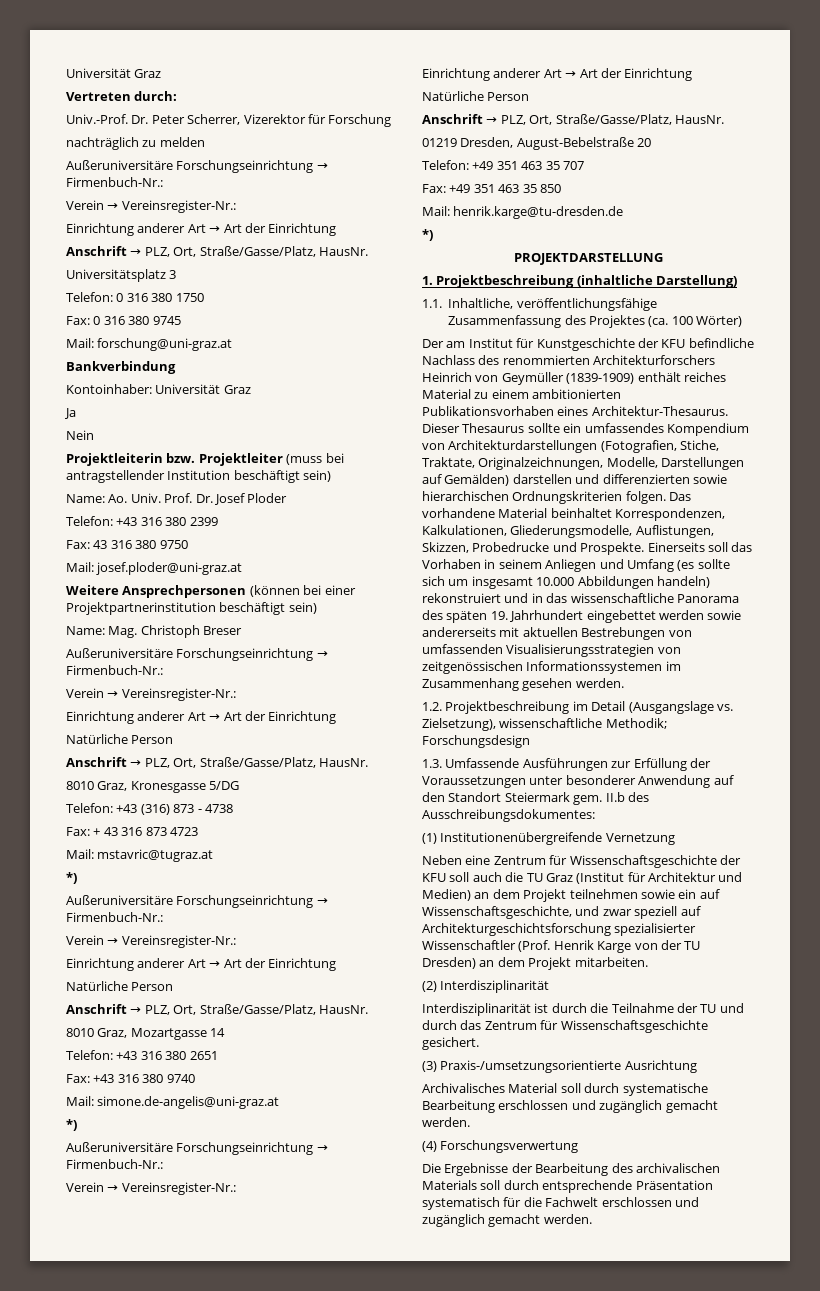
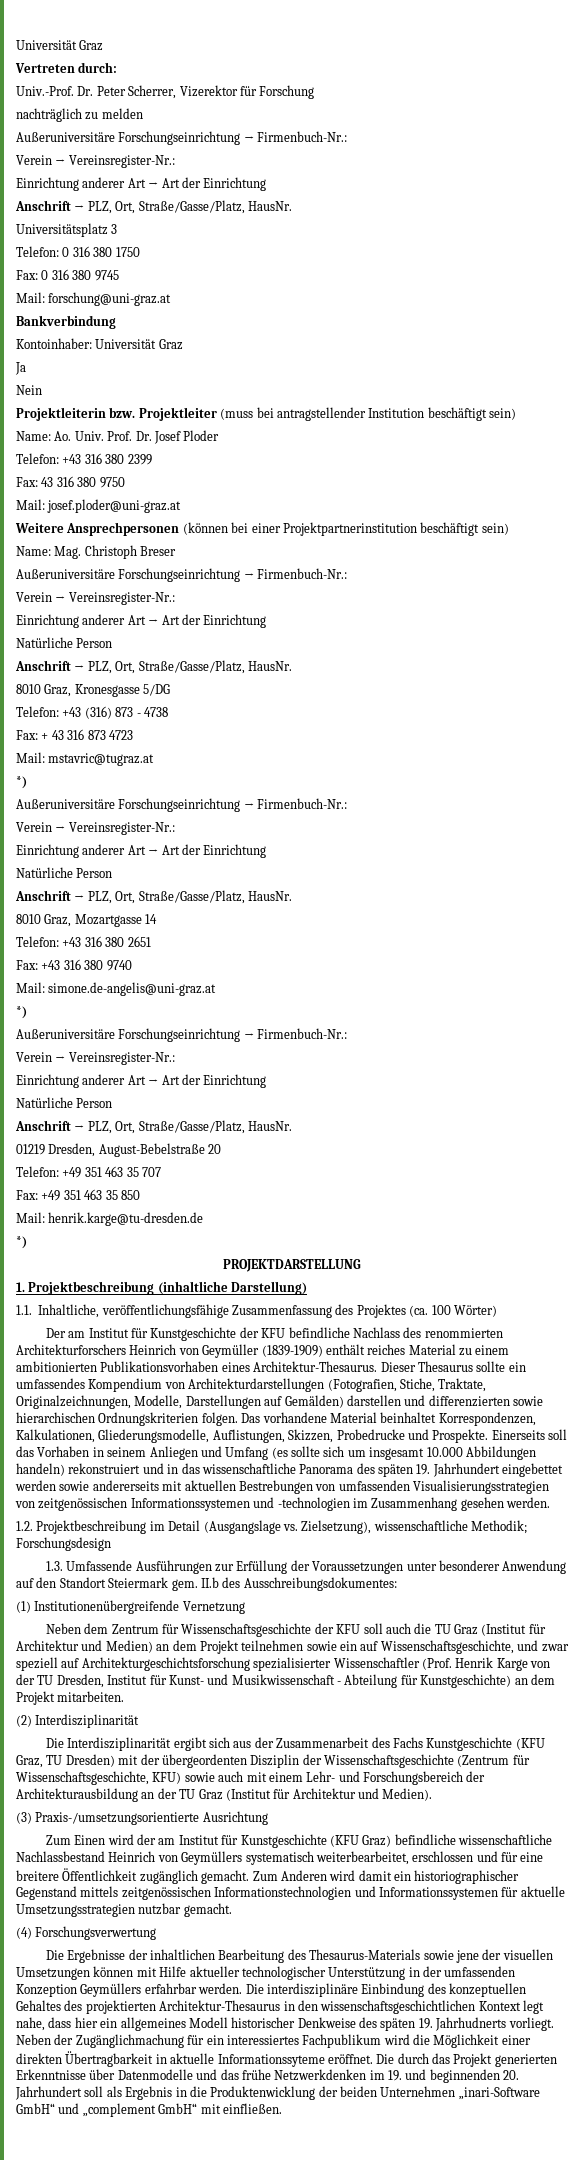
- Einerseits soll das Vorhaben in seinem Anliegen und Umfang (es sollte sich um insgesamt 10.000 Abbildungen handeln) rekonstruiert und in das wissenschaftliche Panorama des späten 19. Jahrhundert eingebettet werden sowie andererseits mit aktuellen Bestrebungen von umfassenden Visualisierungsstrategien von zeitgenössischen Informationssystemen im Zusammenhang gesehen werden.
+ Einerseits soll das Vorhaben in seinem Anliegen und Umfang (es sollte sich um insgesamt 10.000 Abbildungen handeln) rekonstruiert und in das wissenschaftliche Panorama des späten 19. Jahrhundert eingebettet werden sowie andererseits mit aktuellen Bestrebungen von umfassenden Visualisierungsstrategien von zeitgenössischen Informationssystemen und -technologien im Zusammenhang gesehen werden.
- Neben eine Zentrum für Wissenschaftsgeschichte der KFU soll auch die TU Graz (Institut für Architektur und Medien) an dem Projekt teilnehmen sowie ein auf Wissenschaftsgeschichte, und zwar speziell auf Architekturgeschichtsforschung spezialisierter Wissenschaftler (Prof. Henrik Karge von der TU Dresden) an dem Projekt mitarbeiten.
+ Neben dem Zentrum für Wissenschaftsgeschichte der KFU soll auch die TU Graz (Institut für Architektur und Medien) an dem Projekt teilnehmen sowie ein auf Wissenschaftsgeschichte, und zwar speziell auf Architekturgeschichtsforschung spezialisierter Wissenschaftler (Prof. Henrik Karge von der TU Dresden, Institut für Kunst- und Musikwissenschaft - Abteilung für Kunstgeschichte) an dem Projekt mitarbeiten.
- Interdisziplinarität ist durch die Teilnahme der TU und durch das Zentrum für Wissenschaftsgeschichte gesichert.
+ Die Interdisziplinarität ergibt sich aus der Zusammenarbeit des Fachs Kunstgeschichte (KFU Graz, TU Dresden) mit der übergeordenten Disziplin der Wissenschaftsgeschichte (Zentrum für Wissenschaftsgeschichte, KFU) sowie auch mit einem Lehr- und Forschungsbereich der Architekturausbildung an der TU Graz (Institut für Architektur und Medien).
  (3) Praxis-/umsetzungsorientierte Ausrichtung
- Archivalisches Material soll durch systematische Bearbeitung erschlossen und zugänglich gemacht werden.
+ Zum Einen wird der am Institut für Kunstgeschichte (KFU Graz) befindliche wissenschaftliche Nachlassbestand Heinrich von Geymüllers systematisch weiterbearbeitet, erschlossen und für eine breitere Öffentlichkeit zugänglich gemacht. Zum Anderen wird damit ein historiographischer Gegenstand mittels zeitgenössischen Informationstechnologien und Informationssystemen für aktuelle Umsetzungsstrategien nutzbar gemacht.
- Die Ergebnisse der Bearbeitung des archivalischen Materials soll durch entsprechende Präsentation systematisch für die Fachwelt erschlossen und zugänglich gemacht werden.
+ Die Ergebnisse der inhaltlichen Bearbeitung des Thesaurus-Materials sowie jene der visuellen Umsetzungen können mit Hilfe aktueller technologischer Unterstützung in der umfassenden Konzeption Geymüllers erfahrbar werden. Die interdisziplinäre Einbindung des konzeptuellen Gehaltes des projektierten Architektur-Thesaurus in den wissenschaftsgeschichtlichen Kontext legt nahe, dass hier ein allgemeines Modell historischer Denkweise des späten 19. Jahrhudnerts vorliegt. Neben der Zugänglichmachung für ein interessiertes Fachpublikum wird die Möglichkeit einer direkten Übertragbarkeit in aktuelle Informationssyteme eröffnet. Die durch das Projekt generierten Erkenntnisse über Datenmodelle und das frühe Netzwerkdenken im 19. und beginnenden 20. Jahrhundert soll als Ergebnis in die Produktenwicklung der beiden Unternehmen „inari-Software GmbH“ und „complement GmbH“ mit einfließen.

